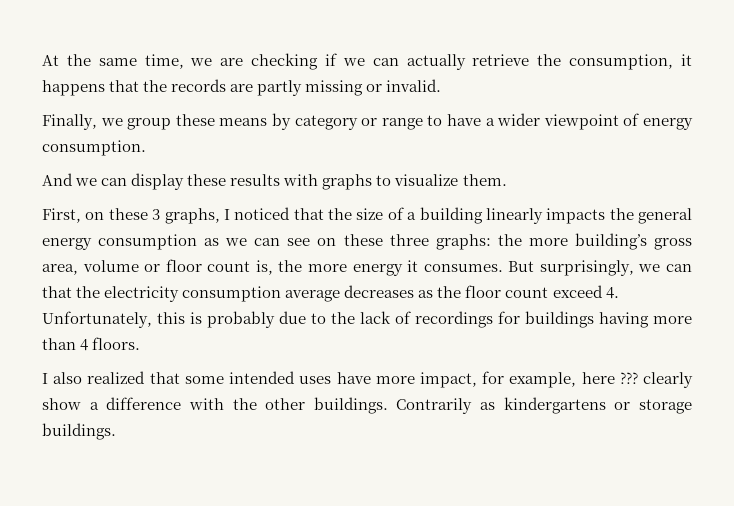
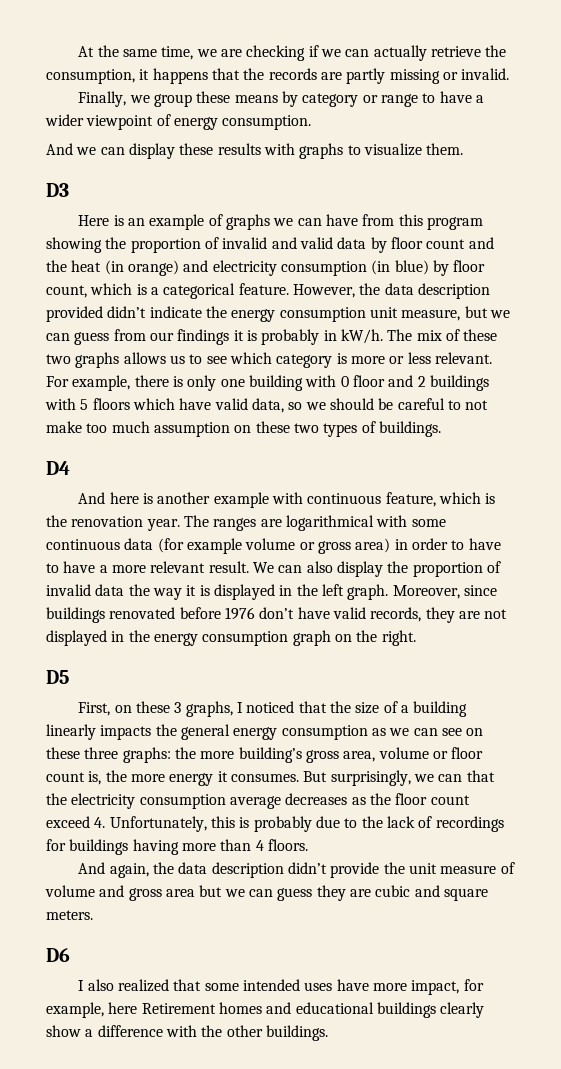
+ D3
+ Here is an example of graphs we can have from this program showing the proportion of invalid and valid data by floor count and the heat (in orange) and electricity consumption (in blue) by floor count, which is a categorical feature. However, the data description provided didn’t indicate the energy consumption unit measure, but we can guess from our findings it is probably in kW/h. The mix of these two graphs allows us to see which category is more or less relevant. For example, there is only one building with 0 floor and 2 buildings with 5 floors which have valid data, so we should be careful to not make too much assumption on these two types of buildings.
+ D4
+ And here is another example with continuous feature, which is the renovation year. The ranges are logarithmical with some continuous data (for example volume or gross area) in order to have to have a more relevant result. We can also display the proportion of invalid data the way it is displayed in the left graph. Moreover, since buildings renovated before 1976 don’t have valid records, they are not displayed in the energy consumption graph on the right.
+ D5
+ And again, the data description didn’t provide the unit measure of volume and gross area but we can guess they are cubic and square meters.
+ D6
- I also realized that some intended uses have more impact, for example, here ??? clearly show a difference with the other buildings. Contrarily as kindergartens or storage buildings.
+ I also realized that some intended uses have more impact, for example, here Retirement homes and educational buildings clearly show a difference with the other buildings.

